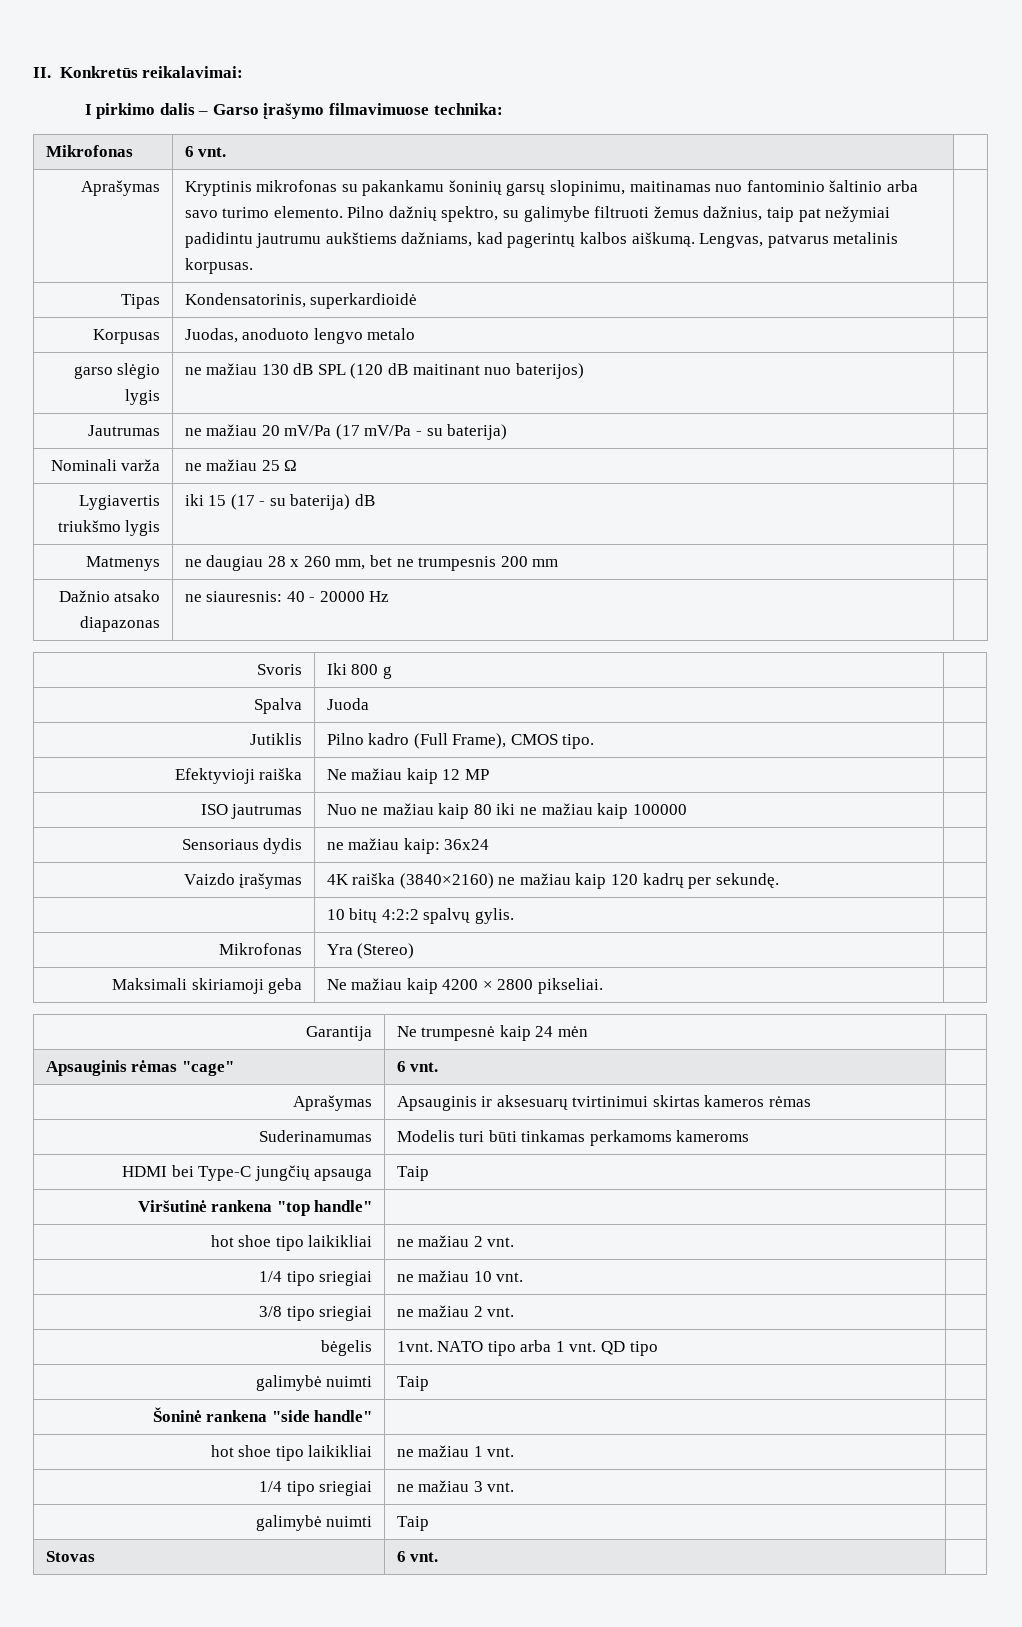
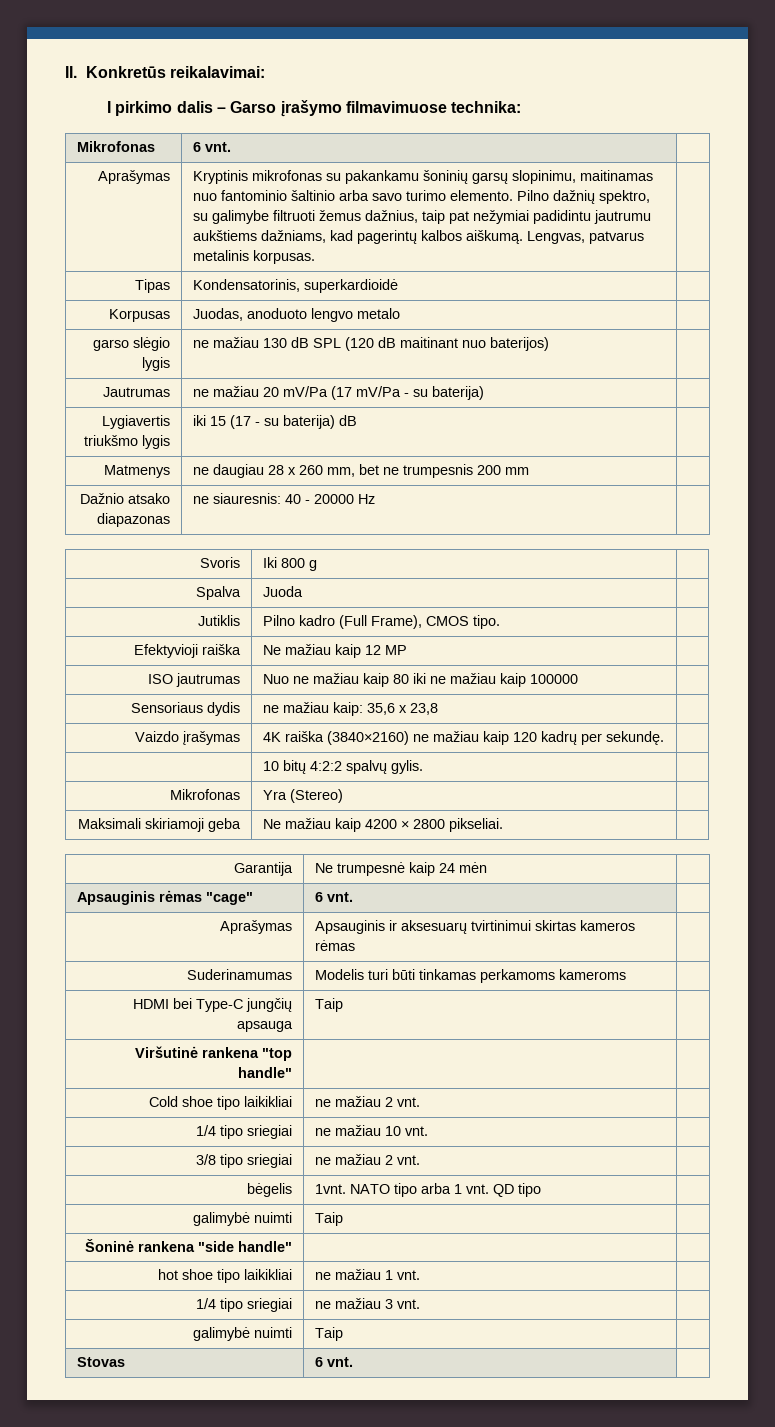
- Nominali varža | ne mažiau 25 Ω |
- Sensoriaus dydis | ne mažiau kaip: 36x24 |
+ Sensoriaus dydis | ne mažiau kaip: 35,6 x 23,8 |
- hot shoe tipo laikikliai | ne mažiau 2 vnt. |
+ Cold shoe tipo laikikliai | ne mažiau 2 vnt. |

